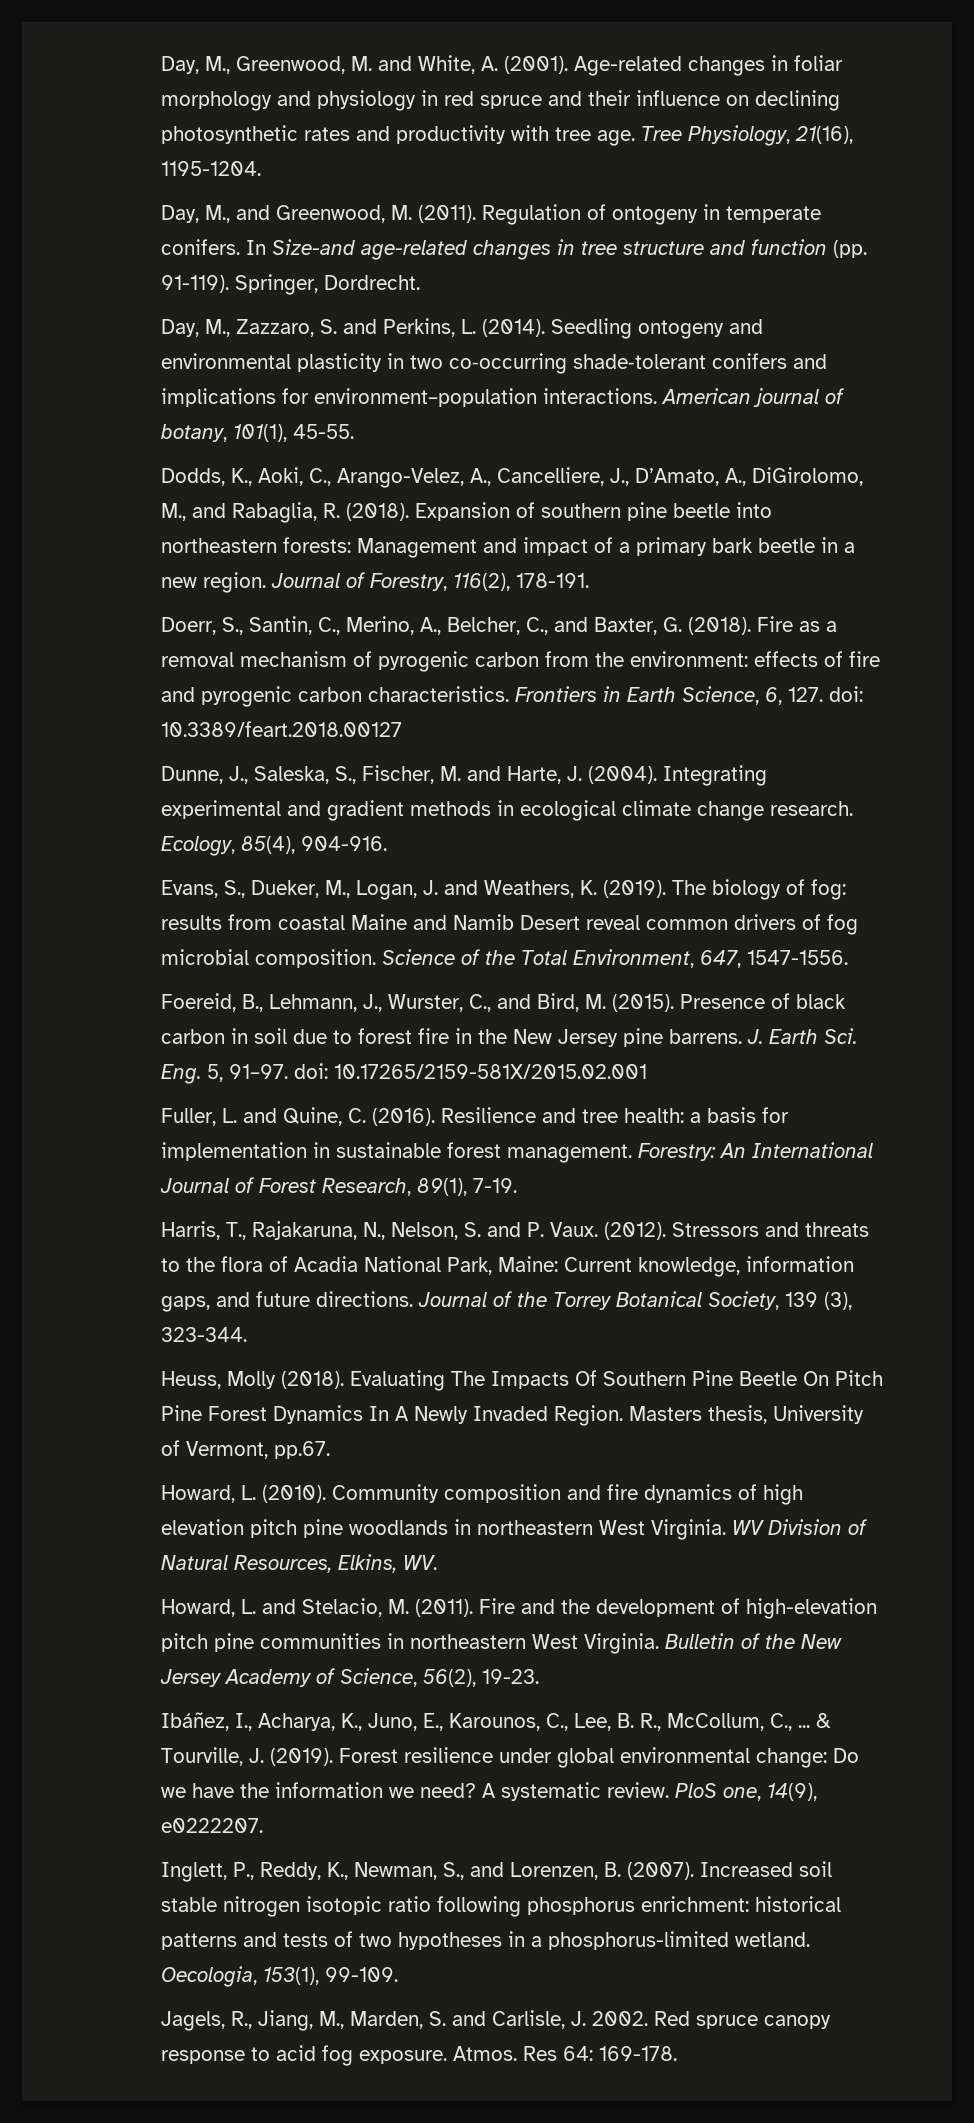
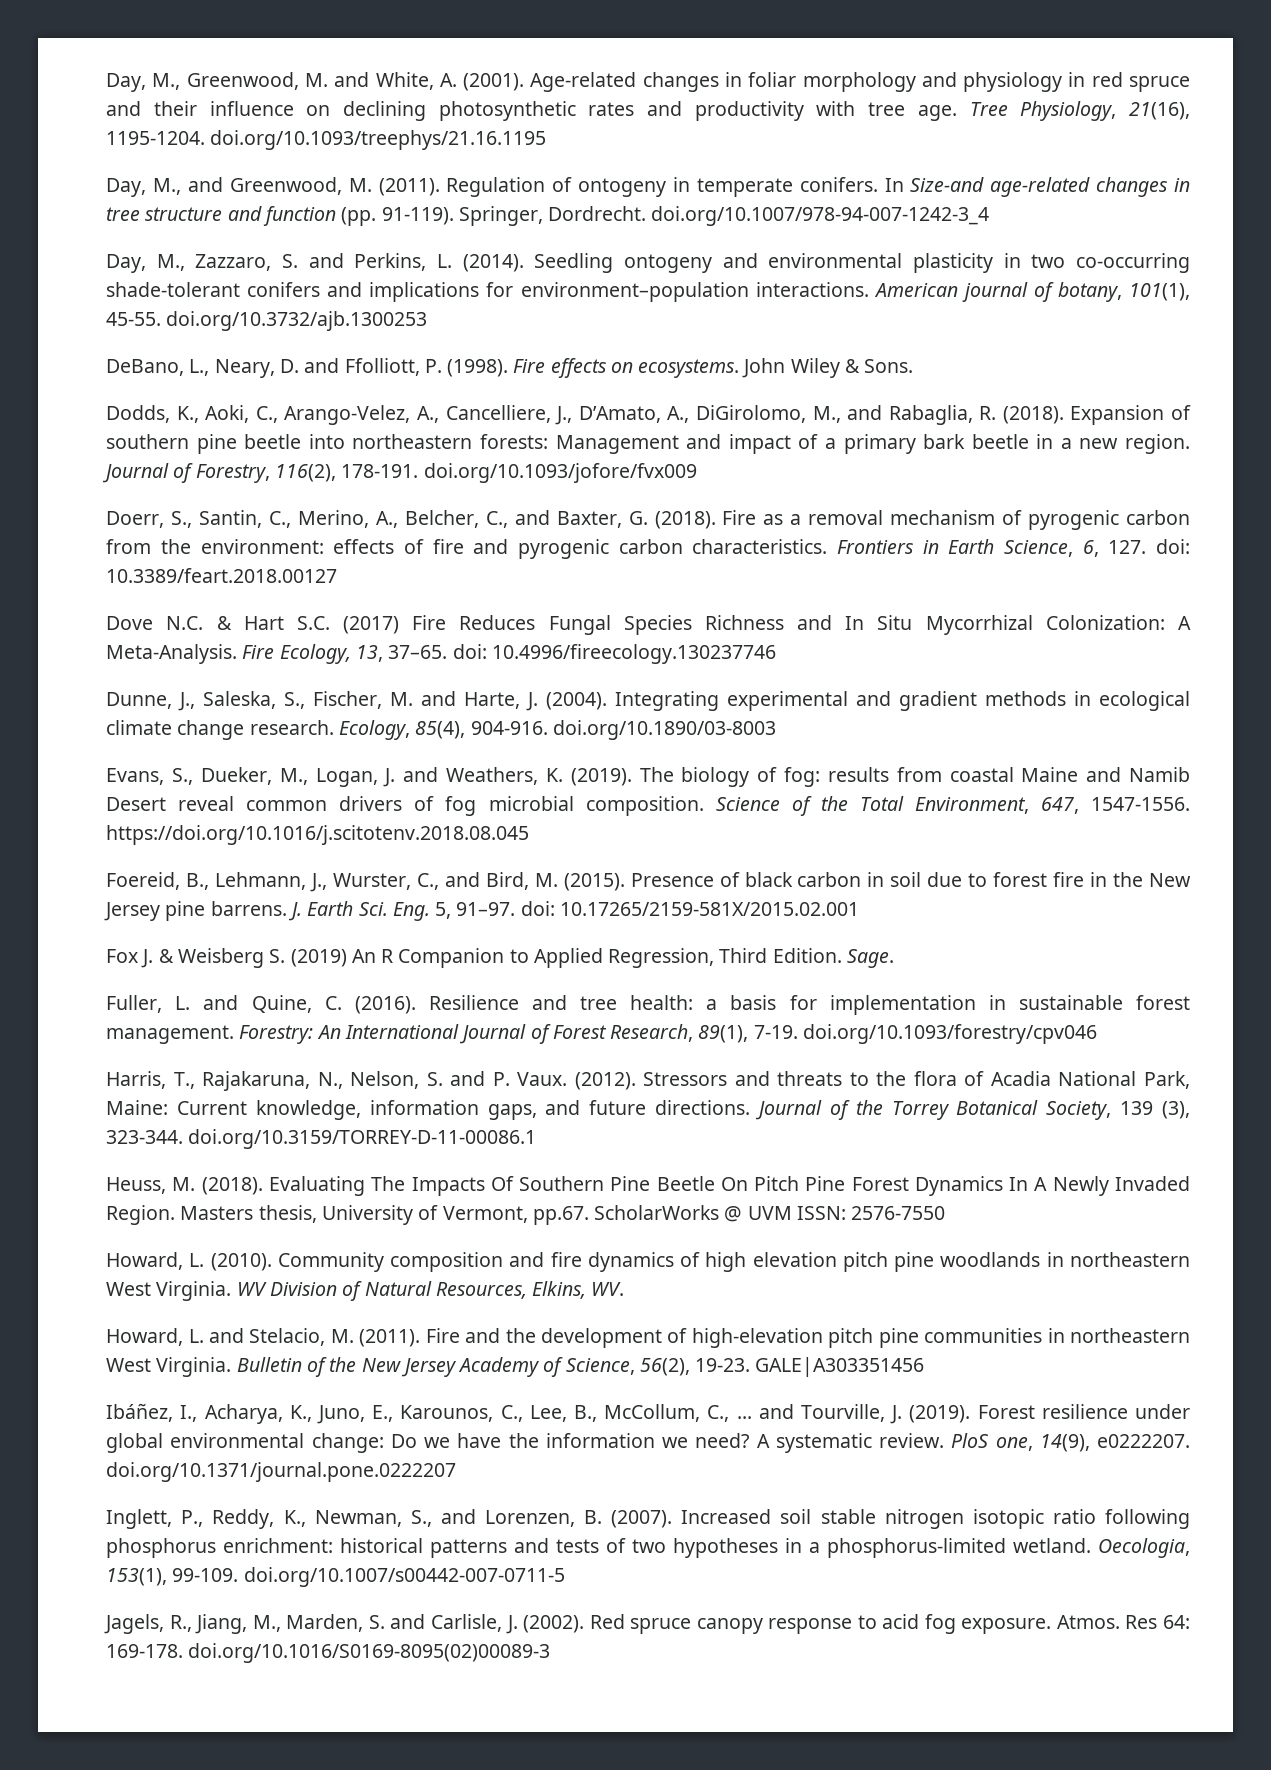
- Tree Physiology, 21(16), 1195-1204.
+ Tree Physiology, 21(16), 1195-1204. doi.org/10.1093/treephys/21.16.1195
- Springer, Dordrecht.
+ Springer, Dordrecht. doi.org/10.1007/978-94-007-1242-3_4
- American journal of botany, 101(1), 45-55.
+ American journal of botany, 101(1), 45-55. doi.org/10.3732/ajb.1300253
+ DeBano, L., Neary, D. and Ffolliott, P. (1998). Fire effects on ecosystems. John Wiley & Sons.
- Journal of Forestry, 116(2), 178-191.
+ Journal of Forestry, 116(2), 178-191. doi.org/10.1093/jofore/fvx009
+ Dove N.C. & Hart S.C. (2017) Fire Reduces Fungal Species Richness and In Situ Mycorrhizal Colonization: A Meta-Analysis. Fire Ecology, 13, 37–65. doi: 10.4996/fireecology.130237746
- Ecology, 85(4), 904-916.
+ Ecology, 85(4), 904-916. doi.org/10.1890/03-8003
- Science of the Total Environment, 647, 1547-1556.
+ Science of the Total Environment, 647, 1547-1556. https://doi.org/10.1016/j.scitotenv.2018.08.045
+ Fox J. & Weisberg S. (2019) An R Companion to Applied Regression, Third Edition. Sage.
- Forestry: An International Journal of Forest Research, 89(1), 7-19.
+ Forestry: An International Journal of Forest Research, 89(1), 7-19. doi.org/10.1093/forestry/cpv046
- Journal of the Torrey Botanical Society, 139 (3), 323-344.
+ Journal of the Torrey Botanical Society, 139 (3), 323-344. doi.org/10.3159/TORREY-D-11-00086.1
- Heuss, Molly (2018).
+ Heuss, M. (2018).
- Masters thesis, University of Vermont, pp.67.
+ Masters thesis, University of Vermont, pp.67. ScholarWorks @ UVM ISSN: 2576-7550
+ GALE|A303351456
- Ibáñez, I., Acharya, K., Juno, E., Karounos, C., Lee, B. R., McCollum, C., ... & Tourville, J. (2019).
+ Ibáñez, I., Acharya, K., Juno, E., Karounos, C., Lee, B., McCollum, C., ... and Tourville, J. (2019).
- PloS one, 14(9), e0222207.
+ PloS one, 14(9), e0222207. doi.org/10.1371/journal.pone.0222207
- Oecologia, 153(1), 99-109.
+ Oecologia, 153(1), 99-109. doi.org/10.1007/s00442-007-0711-5
- Jagels, R., Jiang, M., Marden, S. and Carlisle, J. 2002.
+ Jagels, R., Jiang, M., Marden, S. and Carlisle, J. (2002).
- Res 64: 169-178.
+ Res 64: 169-178. doi.org/10.1016/S0169-8095(02)00089-3

